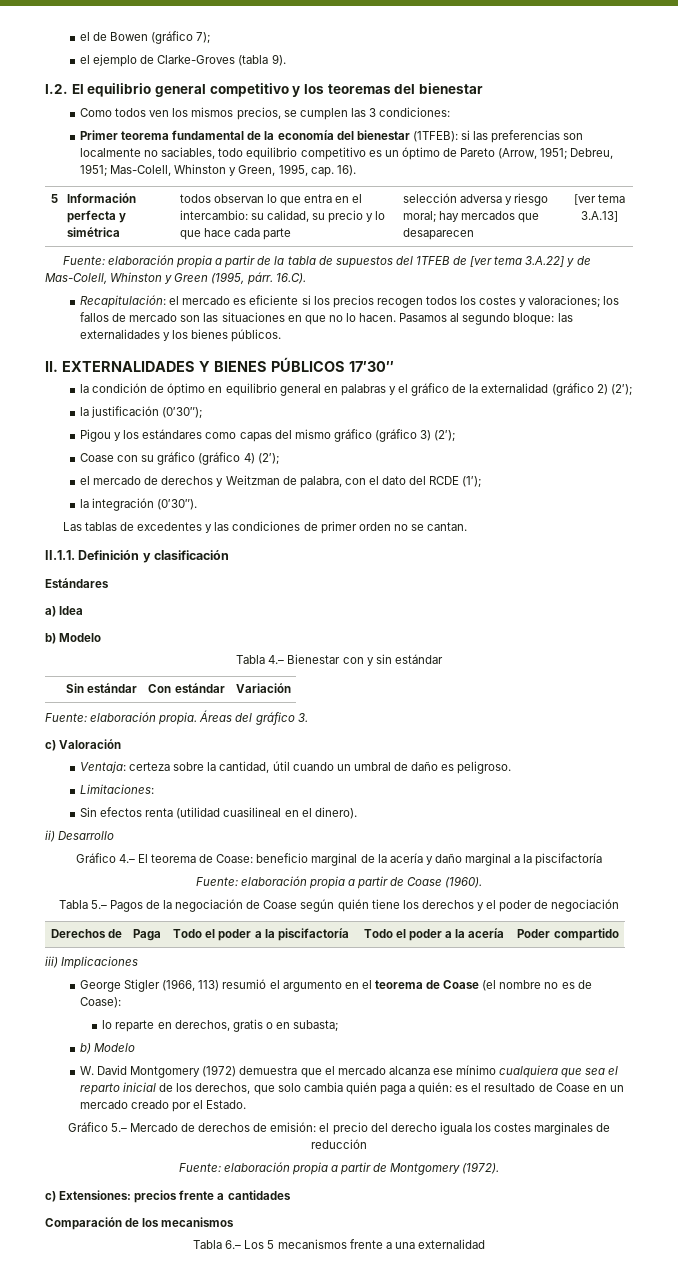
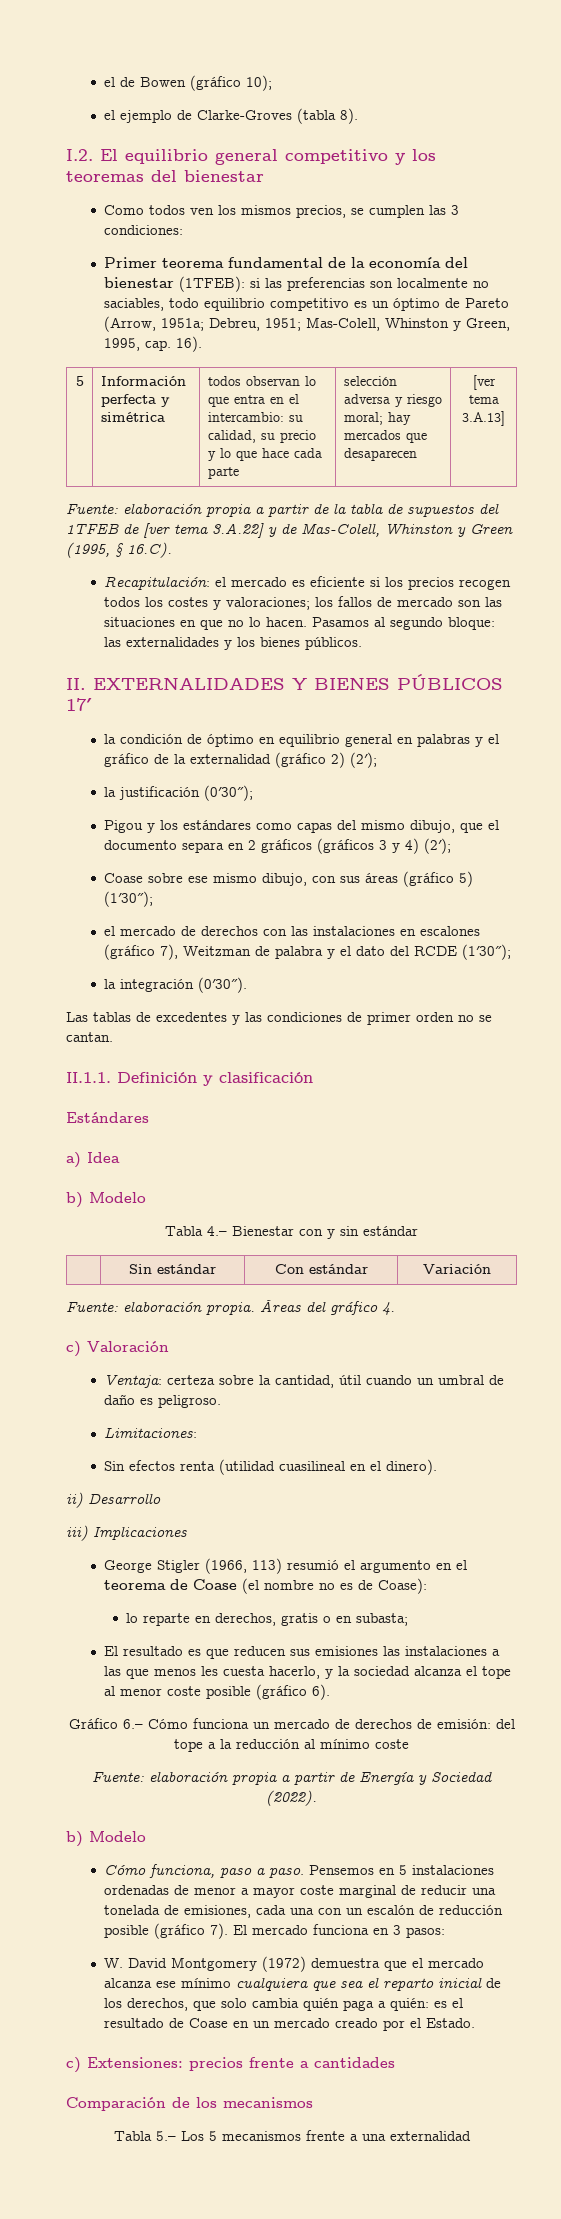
- el de Bowen (gráfico 7);
+ el de Bowen (gráfico 10);
- el ejemplo de Clarke-Groves (tabla 9).
+ el ejemplo de Clarke-Groves (tabla 8).
- Primer teorema fundamental de la economía del bienestar (1TFEB): si las preferencias son localmente no saciables, todo equilibrio competitivo es un óptimo de Pareto (Arrow, 1951; Debreu, 1951; Mas-Colell, Whinston y Green, 1995, cap.
+ Primer teorema fundamental de la economía del bienestar (1TFEB): si las preferencias son localmente no saciables, todo equilibrio competitivo es un óptimo de Pareto (Arrow, 1951a; Debreu, 1951; Mas-Colell, Whinston y Green, 1995, cap.
- Fuente: elaboración propia a partir de la tabla de supuestos del 1TFEB de [ver tema 3.A.22] y de Mas-Colell, Whinston y Green (1995, párr. 16.C).
+ Fuente: elaboración propia a partir de la tabla de supuestos del 1TFEB de [ver tema 3.A.22] y de Mas-Colell, Whinston y Green (1995, § 16.C).
- II. EXTERNALIDADES Y BIENES PÚBLICOS 17′30″
+ II. EXTERNALIDADES Y BIENES PÚBLICOS 17′
- Pigou y los estándares como capas del mismo gráfico (gráfico 3) (2′);
- Coase con su gráfico (gráfico 4) (2′);
- el mercado de derechos y Weitzman de palabra, con el dato del RCDE (1′);
+ Pigou y los estándares como capas del mismo dibujo, que el documento separa en 2 gráficos (gráficos 3 y 4) (2′);
+ Coase sobre ese mismo dibujo, con sus áreas (gráfico 5) (1′30″);
+ el mercado de derechos con las instalaciones en escalones (gráfico 7), Weitzman de palabra y el dato del RCDE (1′30″);
- Áreas del gráfico 3.
+ Áreas del gráfico 4.
- Gráfico 4.– El teorema de Coase: beneficio marginal de la acería y daño marginal a la piscifactoría
- Fuente: elaboración propia a partir de Coase (1960).
- Tabla 5.– Pagos de la negociación de Coase según quién tiene los derechos y el poder de negociación
- Derechos de | Paga | Todo el poder a la piscifactoría | Todo el poder a la acería | Poder compartido
  lo reparte en derechos, gratis o en subasta;
+ El resultado es que reducen sus emisiones las instalaciones a las que menos les cuesta hacerlo, y la sociedad alcanza el tope al menor coste posible (gráfico 6).
+ Gráfico 6.– Cómo funciona un mercado de derechos de emisión: del tope a la reducción al mínimo coste
+ Fuente: elaboración propia a partir de Energía y Sociedad (2022).
  b) Modelo
+ Cómo funciona, paso a paso. Pensemos en 5 instalaciones ordenadas de menor a mayor coste marginal de reducir una tonelada de emisiones, cada una con un escalón de reducción posible (gráfico 7). El mercado funciona en 3 pasos:
- Gráfico 5.– Mercado de derechos de emisión: el precio del derecho iguala los costes marginales de reducción
- Fuente: elaboración propia a partir de Montgomery (1972).
- Tabla 6.– Los 5 mecanismos frente a una externalidad
+ Tabla 5.– Los 5 mecanismos frente a una externalidad

